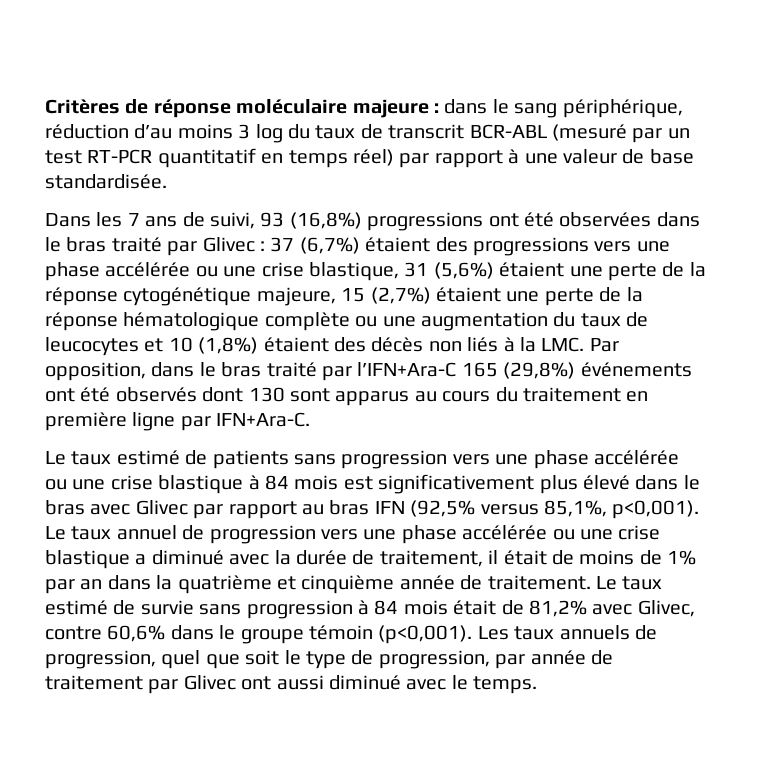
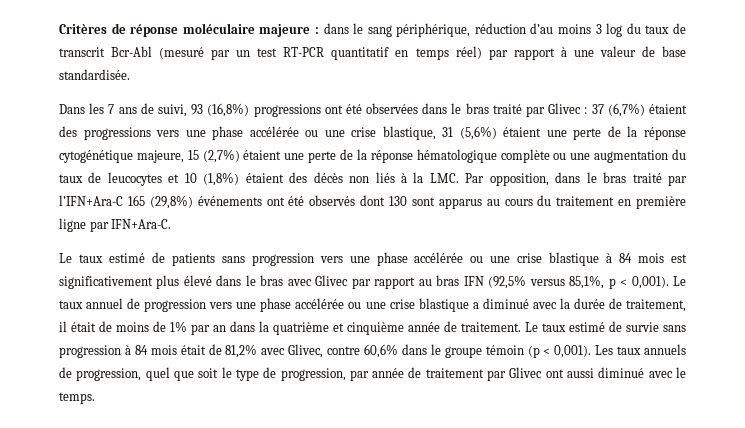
- Critères de réponse moléculaire majeure : dans le sang périphérique, réduction d’au moins 3 log du taux de transcrit BCR-ABL (mesuré par un test RT-PCR quantitatif en temps réel) par rapport à une valeur de base standardisée.
+ Critères de réponse moléculaire majeure : dans le sang périphérique, réduction d’au moins 3 log du taux de transcrit Bcr-Abl (mesuré par un test RT-PCR quantitatif en temps réel) par rapport à une valeur de base standardisée.
- Le taux estimé de patients sans progression vers une phase accélérée ou une crise blastique à 84 mois est significativement plus élevé dans le bras avec Glivec par rapport au bras IFN (92,5% versus 85,1%, p<0,001).
+ Le taux estimé de patients sans progression vers une phase accélérée ou une crise blastique à 84 mois est significativement plus élevé dans le bras avec Glivec par rapport au bras IFN (92,5% versus 85,1%, p < 0,001).
- Le taux estimé de survie sans progression à 84 mois était de 81,2% avec Glivec, contre 60,6% dans le groupe témoin (p<0,001).
+ Le taux estimé de survie sans progression à 84 mois était de 81,2% avec Glivec, contre 60,6% dans le groupe témoin (p < 0,001).

